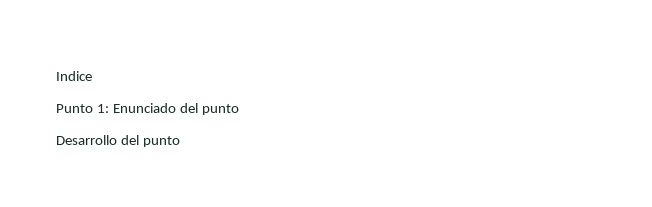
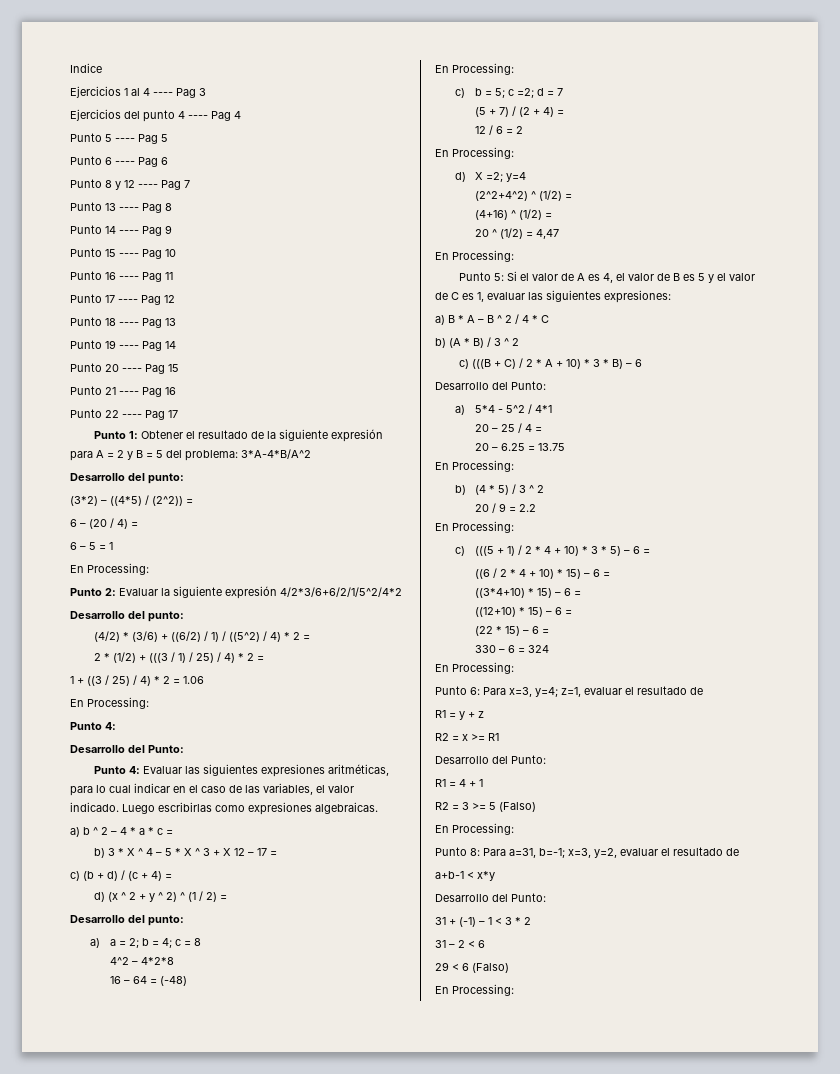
- Punto 1: Enunciado del punto
- Desarrollo del punto
+ Ejercicios 1 al 4 ---- Pag 3
+ Ejercicios del punto 4 ---- Pag 4
+ Punto 5 ---- Pag 5
+ Punto 6 ---- Pag 6
+ Punto 8 y 12 ---- Pag 7
+ Punto 13 ---- Pag 8
+ Punto 14 ---- Pag 9
+ Punto 15 ---- Pag 10
+ Punto 16 ---- Pag 11
+ Punto 17 ---- Pag 12
+ Punto 18 ---- Pag 13
+ Punto 19 ---- Pag 14
+ Punto 20 ---- Pag 15
+ Punto 21 ---- Pag 16
+ Punto 22 ---- Pag 17
+ Punto 1: Obtener el resultado de la siguiente expresión para A = 2 y B = 5 del problema: 3*A-4*B/A^2
+ Desarrollo del punto:
+ (3*2) – ((4*5) / (2^2)) =
+ 6 – (20 / 4) =
+ 6 – 5 = 1
+ En Processing:
+ Punto 2: Evaluar la siguiente expresión 4/2*3/6+6/2/1/5^2/4*2
+ Desarrollo del punto:
+ (4/2) * (3/6) + ((6/2) / 1) / ((5^2) / 4) * 2 =
+ 2 * (1/2) + (((3 / 1) / 25) / 4) * 2 =
+ 1 + ((3 / 25) / 4) * 2 = 1.06
+ En Processing:
+ Punto 4:
+ Desarrollo del Punto:
+ Punto 4: Evaluar las siguientes expresiones aritméticas, para lo cual indicar en el caso de las variables, el valor indicado. Luego escribirlas como expresiones algebraicas.
+ a) b ^ 2 – 4 * a * c =
+ b) 3 * X ^ 4 – 5 * X ^ 3 + X 12 – 17 =
+ c) (b + d) / (c + 4) =
+ d) (x ^ 2 + y ^ 2) ^ (1 / 2) =
+ Desarrollo del punto:
+ a) a = 2; b = 4; c = 8
+ 4^2 – 4*2*8
+ 16 – 64 = (-48)
+ En Processing:
+ c) b = 5; c =2; d = 7
+ (5 + 7) / (2 + 4) =
+ 12 / 6 = 2
+ En Processing:
+ d) X =2; y=4
+ (2^2+4^2) ^ (1/2) =
+ (4+16) ^ (1/2) =
+ 20 ^ (1/2) = 4,47
+ En Processing:
+ Punto 5: Si el valor de A es 4, el valor de B es 5 y el valor de C es 1, evaluar las siguientes expresiones:
+ a) B * A – B ^ 2 / 4 * C
+ b) (A * B) / 3 ^ 2
+ c) (((B + C) / 2 * A + 10) * 3 * B) – 6
+ Desarrollo del Punto:
+ a) 5*4 - 5^2 / 4*1
+ 20 – 25 / 4 =
+ 20 – 6.25 = 13.75
+ En Processing:
+ b) (4 * 5) / 3 ^ 2
+ 20 / 9 = 2.2
+ En Processing:
+ c) (((5 + 1) / 2 * 4 + 10) * 3 * 5) – 6 =
+ ((6 / 2 * 4 + 10) * 15) – 6 =
+ ((3*4+10) * 15) – 6 =
+ ((12+10) * 15) – 6 =
+ (22 * 15) – 6 =
+ 330 – 6 = 324
+ En Processing:
+ Punto 6: Para x=3, y=4; z=1, evaluar el resultado de
+ R1 = y + z
+ R2 = x >= R1
+ Desarrollo del Punto:
+ R1 = 4 + 1
+ R2 = 3 >= 5 (Falso)
+ En Processing:
+ Punto 8: Para a=31, b=-1; x=3, y=2, evaluar el resultado de
+ a+b-1 < x*y
+ Desarrollo del Punto:
+ 31 + (-1) – 1 < 3 * 2
+ 31 – 2 < 6
+ 29 < 6 (Falso)
+ En Processing:

